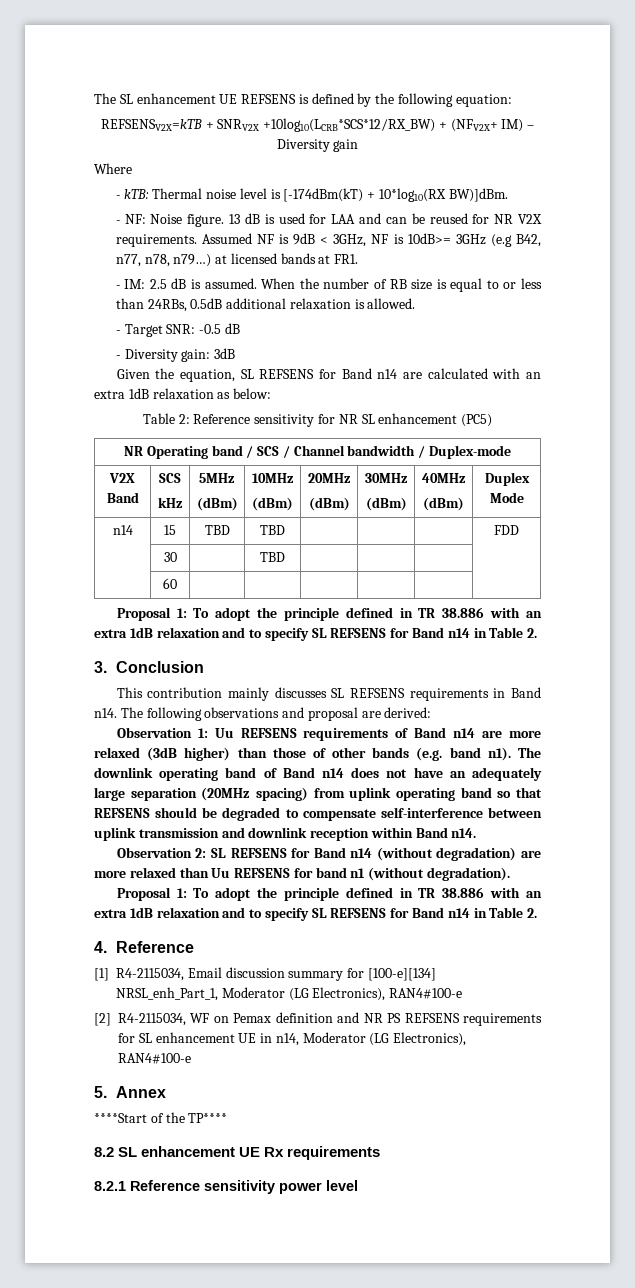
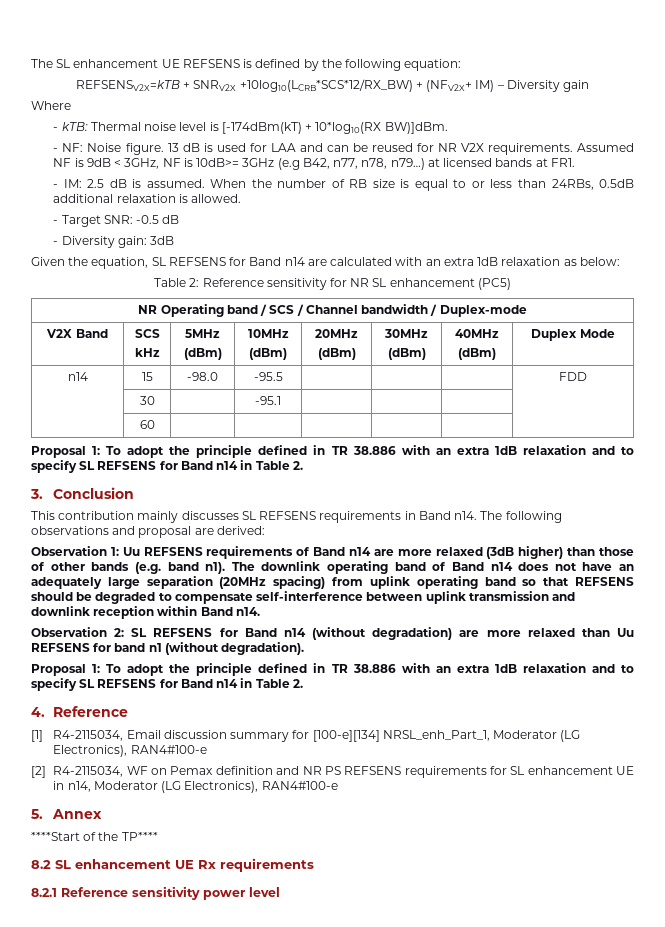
- n14 | 15 | TBD | TBD | | | | FDD
+ n14 | 15 | -98.0 | -95.5 | | | | FDD
- | 30 | | TBD | | | |
+ | 30 | | -95.1 | | | |

